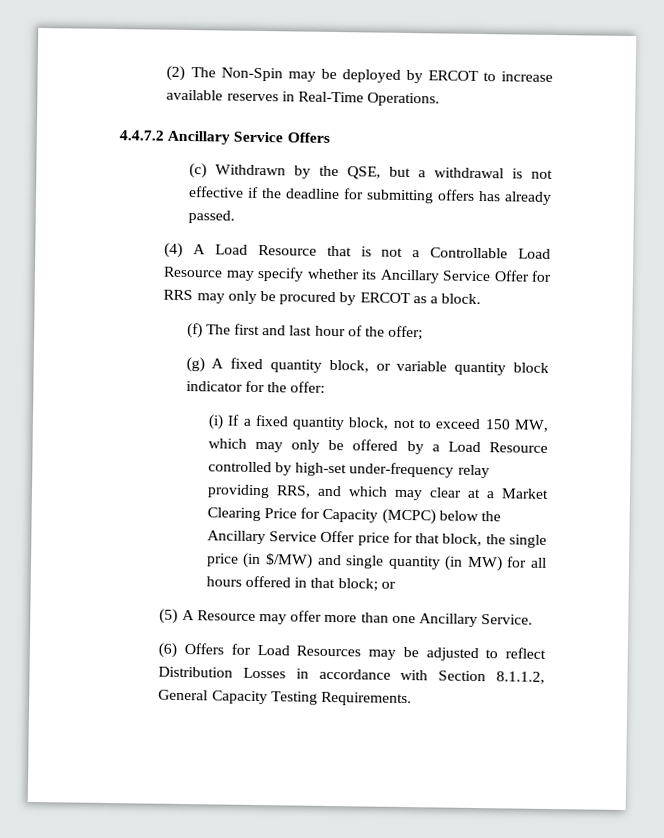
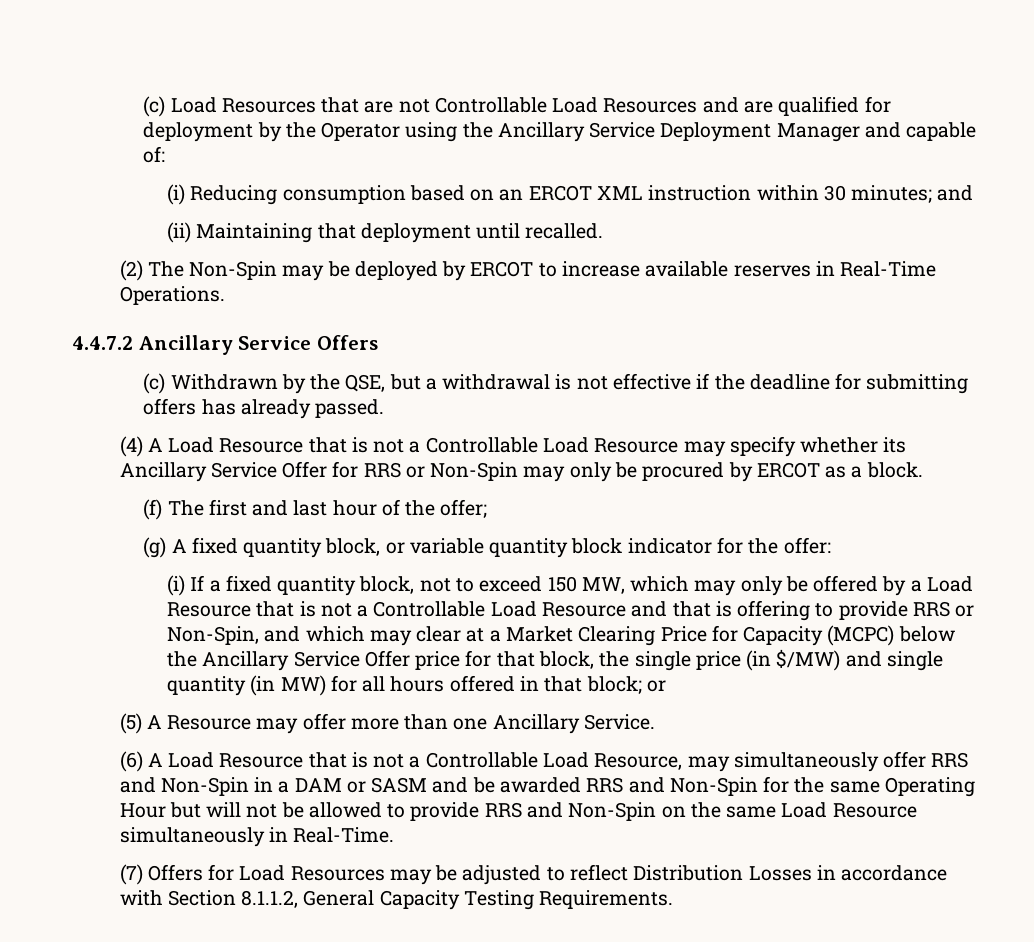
+ (c) Load Resources that are not Controllable Load Resources and are qualified for deployment by the Operator using the Ancillary Service Deployment Manager and capable of:
+ (i) Reducing consumption based on an ERCOT XML instruction within 30 minutes; and
+ (ii) Maintaining that deployment until recalled.
- (4) A Load Resource that is not a Controllable Load Resource may specify whether its Ancillary Service Offer for RRS may only be procured by ERCOT as a block.
+ (4) A Load Resource that is not a Controllable Load Resource may specify whether its Ancillary Service Offer for RRS or Non-Spin may only be procured by ERCOT as a block.
- (i) If a fixed quantity block, not to exceed 150 MW, which may only be offered by a Load Resource controlled by high-set under-frequency relay providing RRS, and which may clear at a Market Clearing Price for Capacity (MCPC) below the Ancillary Service Offer price for that block, the single price (in $/MW) and single quantity (in MW) for all hours offered in that block; or
+ (i) If a fixed quantity block, not to exceed 150 MW, which may only be offered by a Load Resource that is not a Controllable Load Resource and that is offering to provide RRS or Non-Spin, and which may clear at a Market Clearing Price for Capacity (MCPC) below the Ancillary Service Offer price for that block, the single price (in $/MW) and single quantity (in MW) for all hours offered in that block; or
- (6) Offers for Load Resources may be adjusted to reflect Distribution Losses in accordance with Section 8.1.1.2, General Capacity Testing Requirements.
+ (6) A Load Resource that is not a Controllable Load Resource, may simultaneously offer RRS and Non-Spin in a DAM or SASM and be awarded RRS and Non-Spin for the same Operating Hour but will not be allowed to provide RRS and Non-Spin on the same Load Resource simultaneously in Real-Time.
+ (7) Offers for Load Resources may be adjusted to reflect Distribution Losses in accordance with Section 8.1.1.2, General Capacity Testing Requirements.

